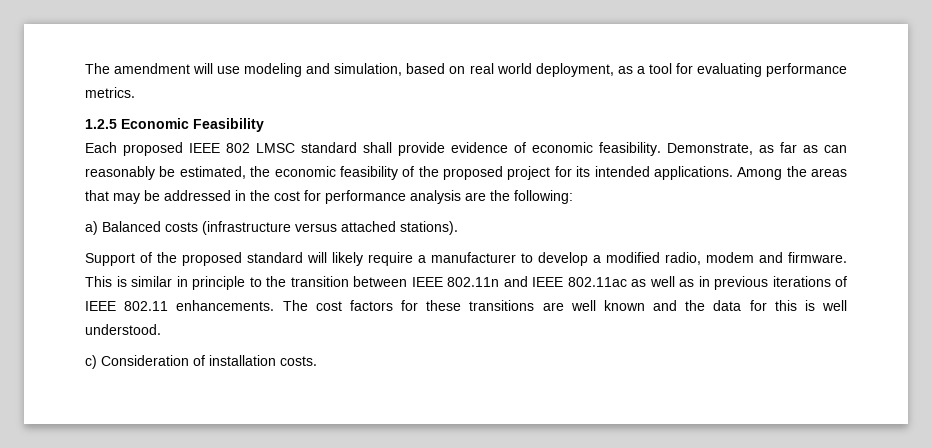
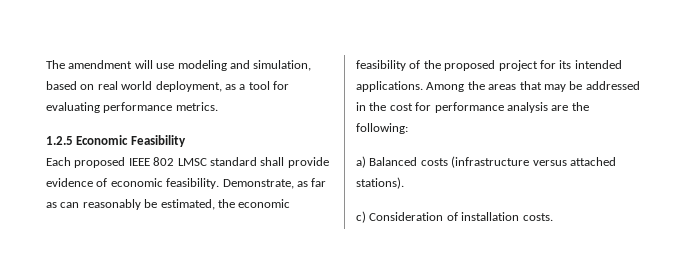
- Support of the proposed standard will likely require a manufacturer to develop a modified radio, modem and firmware. This is similar in principle to the transition between IEEE 802.11n and IEEE 802.11ac as well as in previous iterations of IEEE 802.11 enhancements. The cost factors for these transitions are well known and the data for this is well understood.

